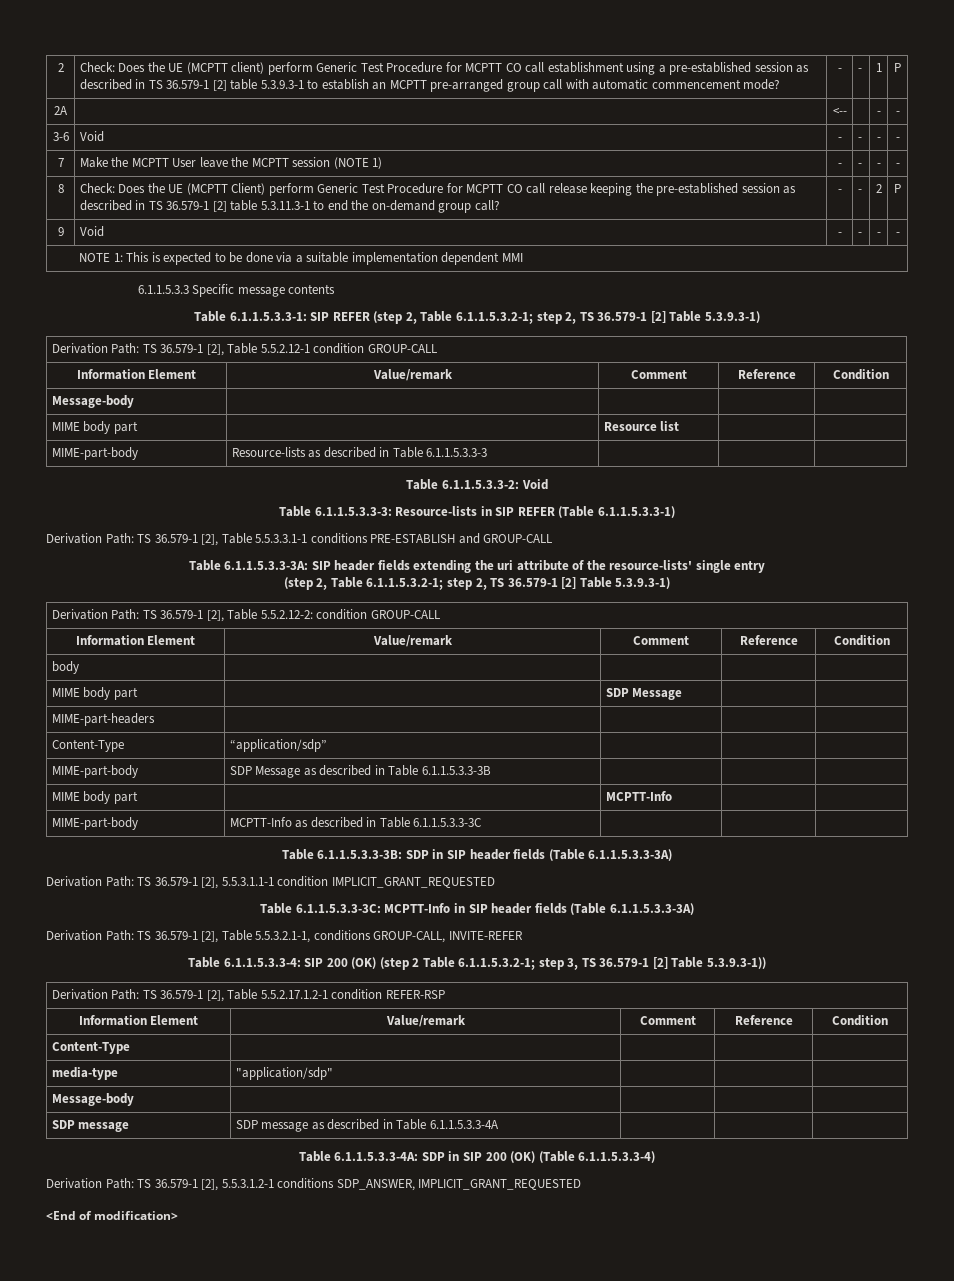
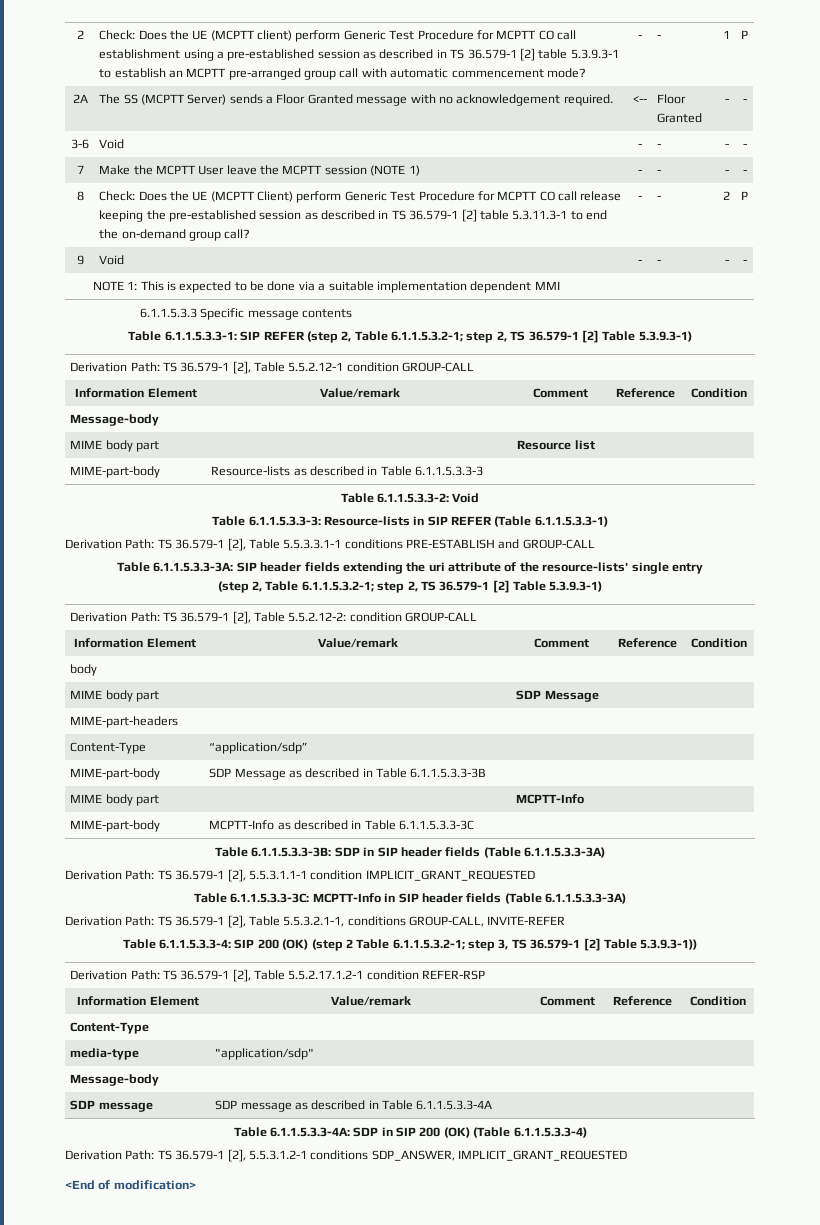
- 2A | | <-- | | - | -
+ 2A | The SS (MCPTT Server) sends a Floor Granted message with no acknowledgement required. | <-- | Floor Granted | - | -

